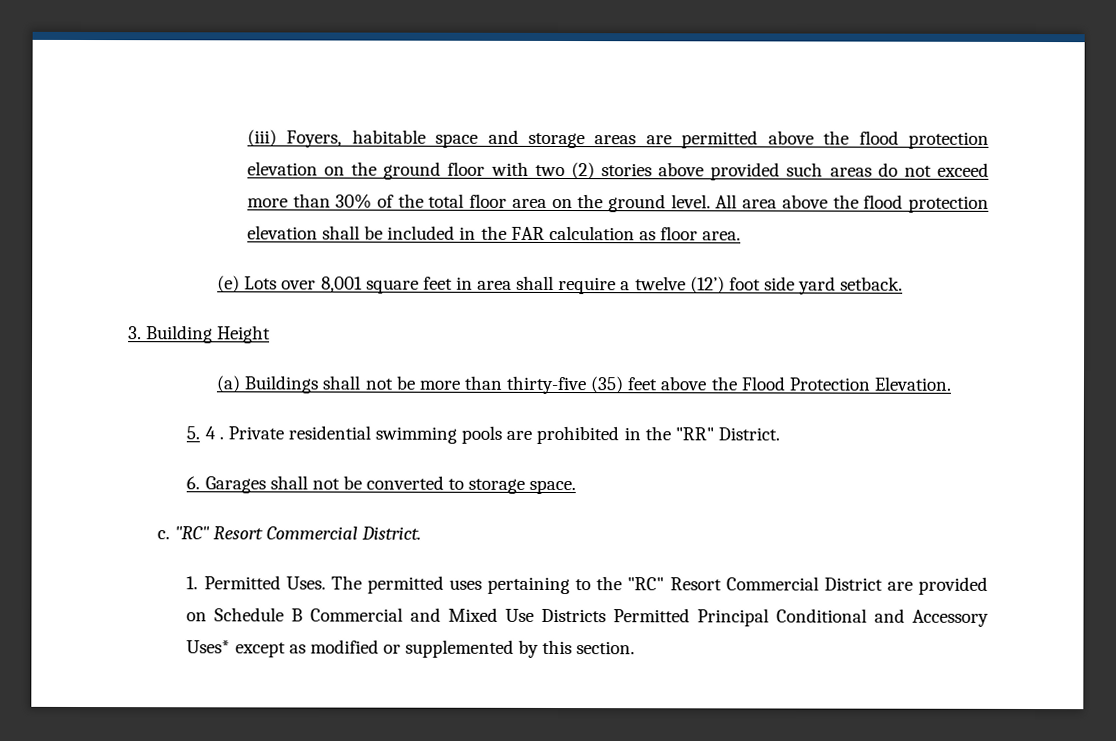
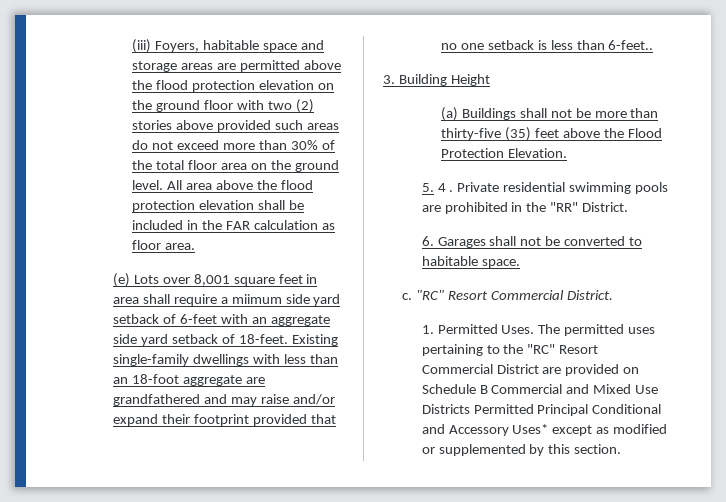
- (e) Lots over 8,001 square feet in area shall require a twelve (12’) foot side yard setback.
+ (e) Lots over 8,001 square feet in area shall require a miimum side yard setback of 6-feet with an aggregate side yard setback of 18-feet. Existing single-family dwellings with less than an 18-foot aggregate are grandfathered and may raise and/or expand their footprint provided that no one setback is less than 6-feet..
- 6. Garages shall not be converted to storage space.
+ 6. Garages shall not be converted to habitable space.

